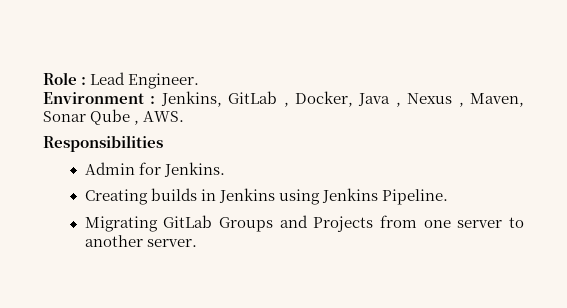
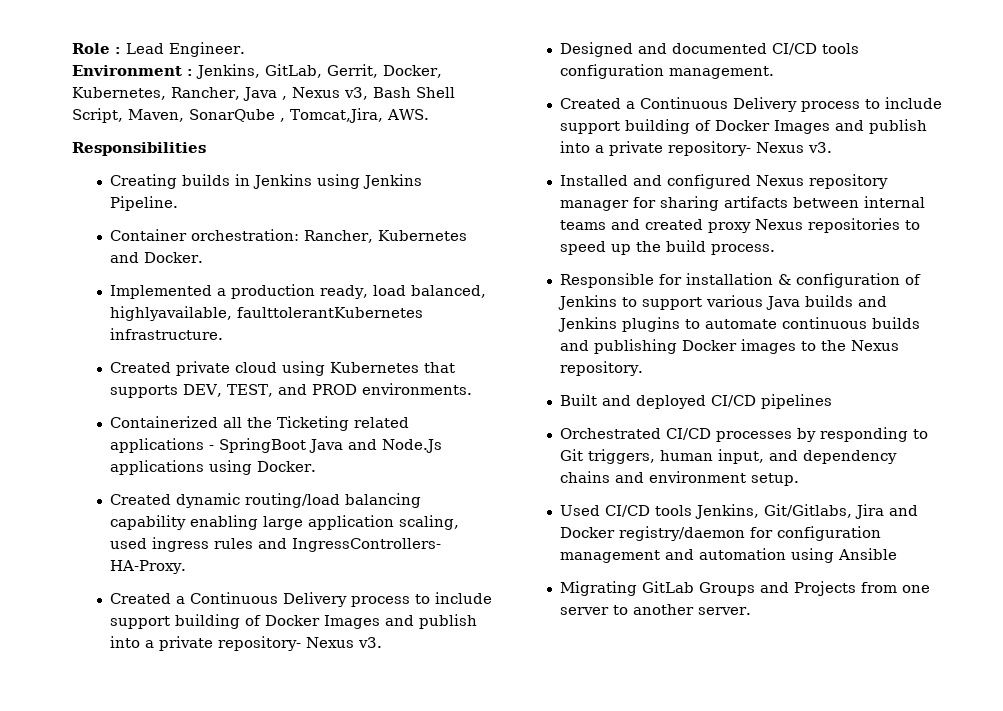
- Environment : Jenkins, GitLab , Docker, Java , Nexus , Maven, Sonar Qube , AWS.
+ Environment : Jenkins, GitLab, Gerrit, Docker, Kubernetes, Rancher, Java , Nexus v3, Bash Shell Script, Maven, SonarQube , Tomcat,Jira, AWS.
- Admin for Jenkins.
+ Container orchestration: Rancher, Kubernetes and Docker.
+ Implemented a production ready, load balanced, highlyavailable, faulttolerantKubernetes infrastructure.
+ Created private cloud using Kubernetes that supports DEV, TEST, and PROD environments.
+ Containerized all the Ticketing related applications - SpringBoot Java and Node.Js applications using Docker.
+ Created dynamic routing/load balancing capability enabling large application scaling, used ingress rules and IngressControllers- HA-Proxy.
+ Created a Continuous Delivery process to include support building of Docker Images and publish into a private repository- Nexus v3.
+ Designed and documented CI/CD tools configuration management.
+ Created a Continuous Delivery process to include support building of Docker Images and publish into a private repository- Nexus v3.
+ Installed and configured Nexus repository manager for sharing artifacts between internal teams and created proxy Nexus repositories to speed up the build process.
+ Responsible for installation & configuration of Jenkins to support various Java builds and Jenkins plugins to automate continuous builds and publishing Docker images to the Nexus repository.
+ Built and deployed CI/CD pipelines
+ Orchestrated CI/CD processes by responding to Git triggers, human input, and dependency chains and environment setup.
+ Used CI/CD tools Jenkins, Git/Gitlabs, Jira and Docker registry/daemon for configuration management and automation using Ansible

